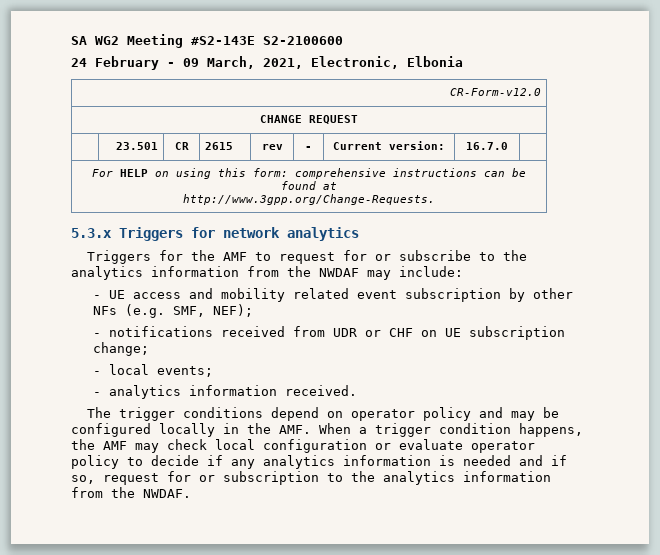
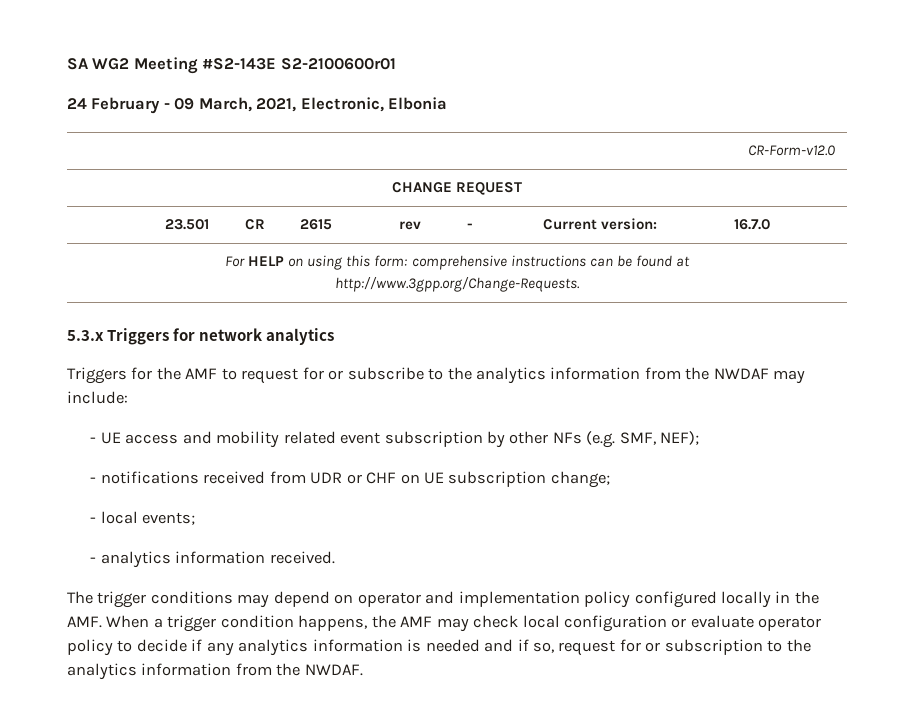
- SA WG2 Meeting #S2-143E S2-2100600
+ SA WG2 Meeting #S2-143E S2-2100600r01
- The trigger conditions depend on operator policy and may be configured locally in the AMF. When a trigger condition happens, the AMF may check local configuration or evaluate operator policy to decide if any analytics information is needed and if so, request for or subscription to the analytics information from the NWDAF.
+ The trigger conditions may depend on operator and implementation policy configured locally in the AMF. When a trigger condition happens, the AMF may check local configuration or evaluate operator policy to decide if any analytics information is needed and if so, request for or subscription to the analytics information from the NWDAF.

